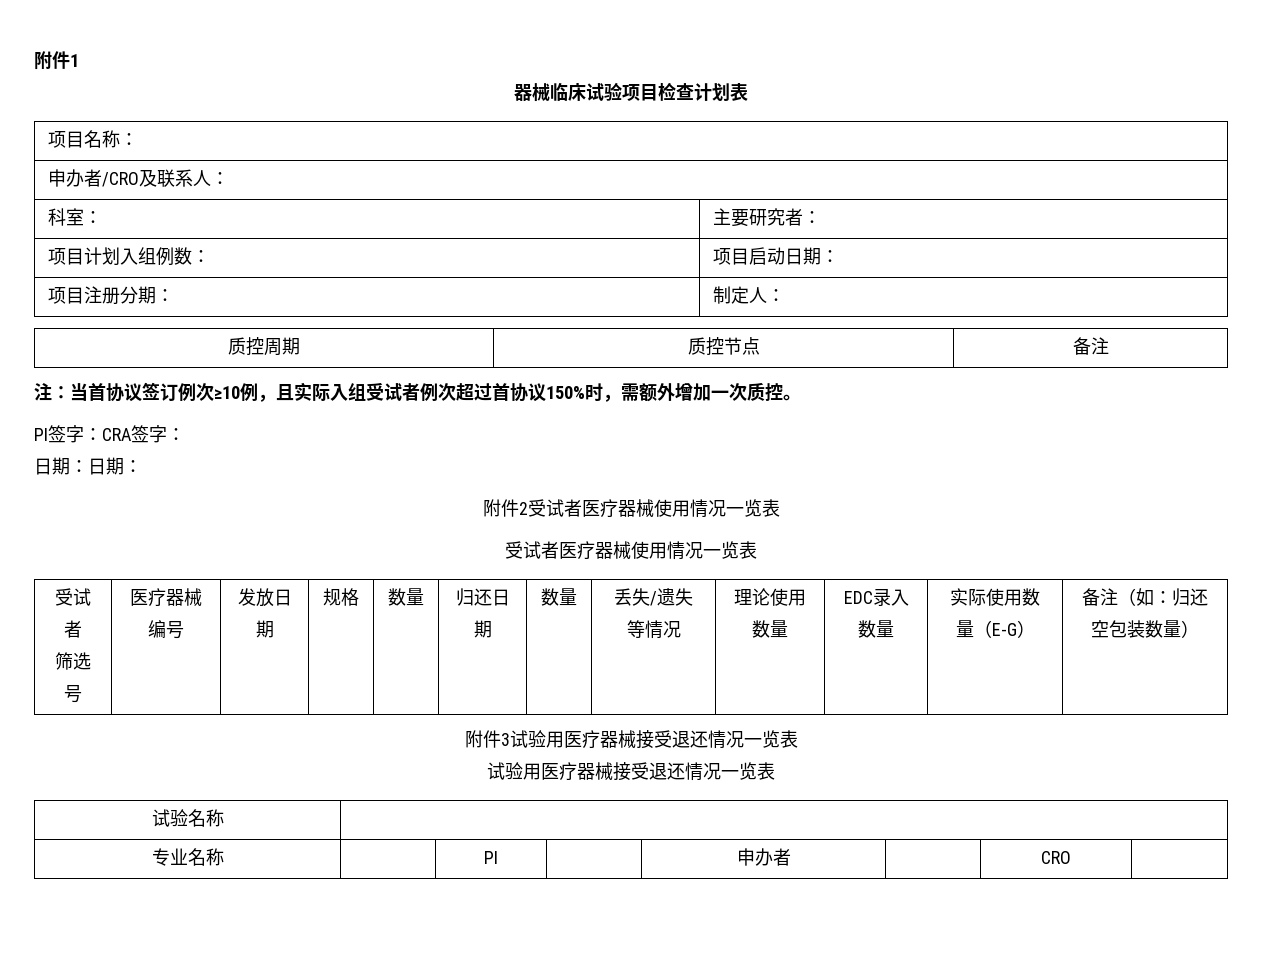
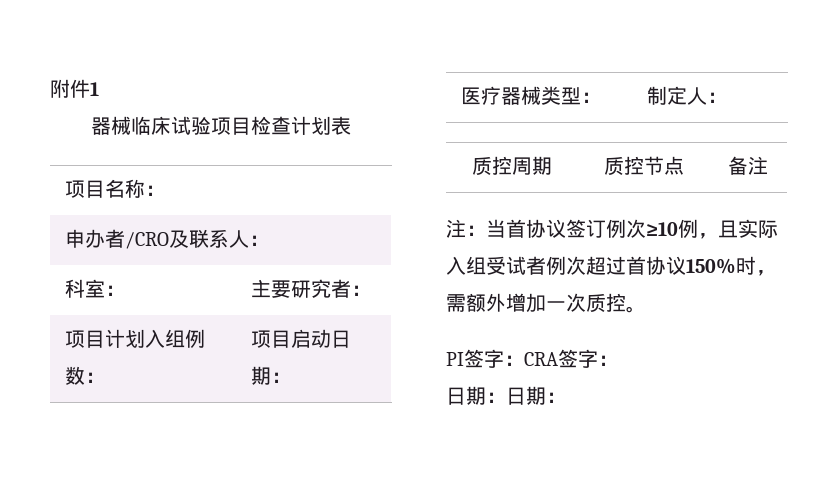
- 项目注册分期： | 制定人：
+ 医疗器械类型： | 制定人：
- 附件2受试者医疗器械使用情况一览表
- 受试者医疗器械使用情况一览表
- 受试者
- 筛选号 | 医疗器械编号 | 发放日期 | 规格 | 数量 | 归还日期 | 数量 | 丢失/遗失等情况 | 理论使用数量 | EDC录入数量 | 实际使用数量（E-G） | 备注（如：归还空包装数量）
- 附件3试验用医疗器械接受退还情况一览表
- 试验用医疗器械接受退还情况一览表
- 试验名称 |
- 专业名称 | | PI | | 申办者 | | CRO |

